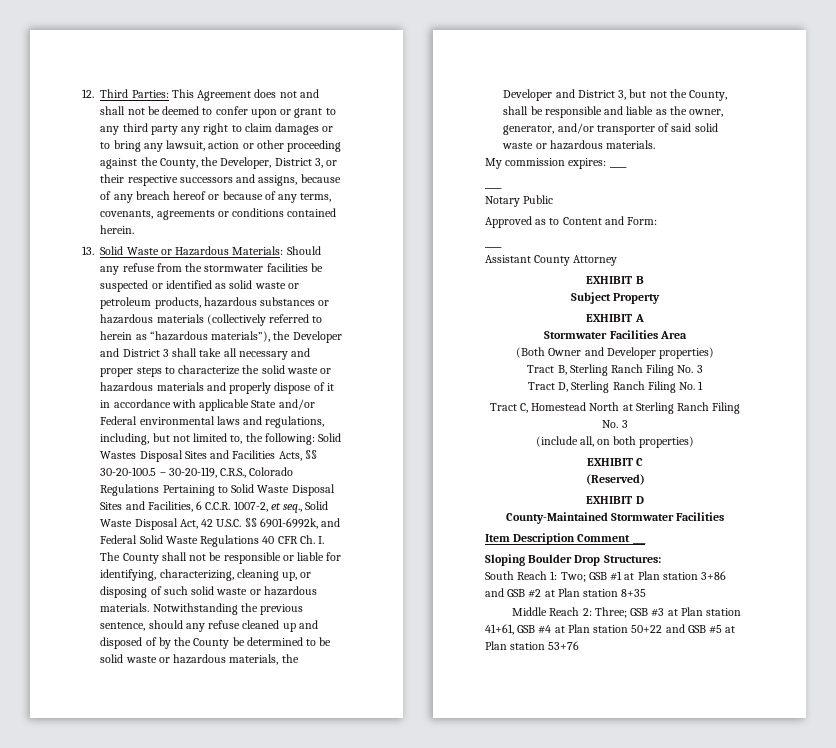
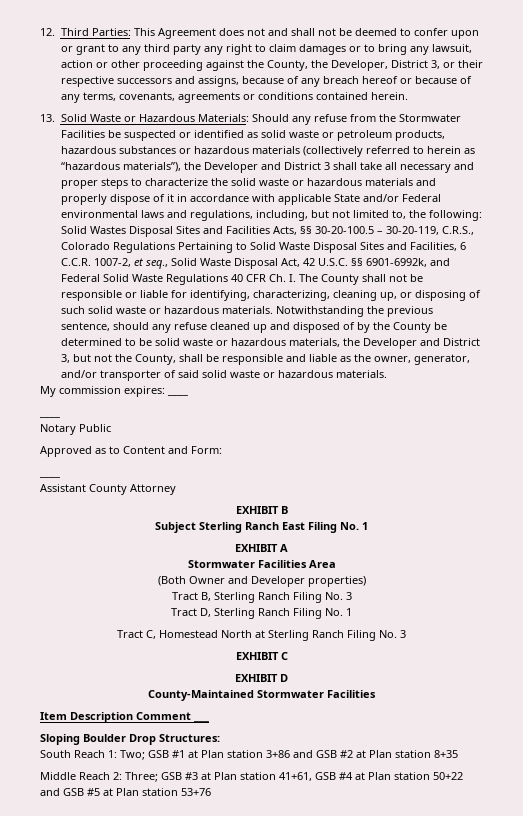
- Should any refuse from the stormwater facilities be suspected or identified as solid waste or petroleum products, hazardous substances or hazardous materials (collectively referred to herein as “hazardous materials”), the Developer and District 3 shall take all necessary and proper steps to characterize the solid waste or hazardous materials and properly dispose of it in accordance with applicable State and/or Federal environmental laws and regulations, including, but not limited to, the following:
+ Should any refuse from the Stormwater Facilities be suspected or identified as solid waste or petroleum products, hazardous substances or hazardous materials (collectively referred to herein as “hazardous materials”), the Developer and District 3 shall take all necessary and proper steps to characterize the solid waste or hazardous materials and properly dispose of it in accordance with applicable State and/or Federal environmental laws and regulations, including, but not limited to, the following:
- Subject Property
+ Subject Sterling Ranch East Filing No. 1
- (include all, on both properties)
- (Reserved)

